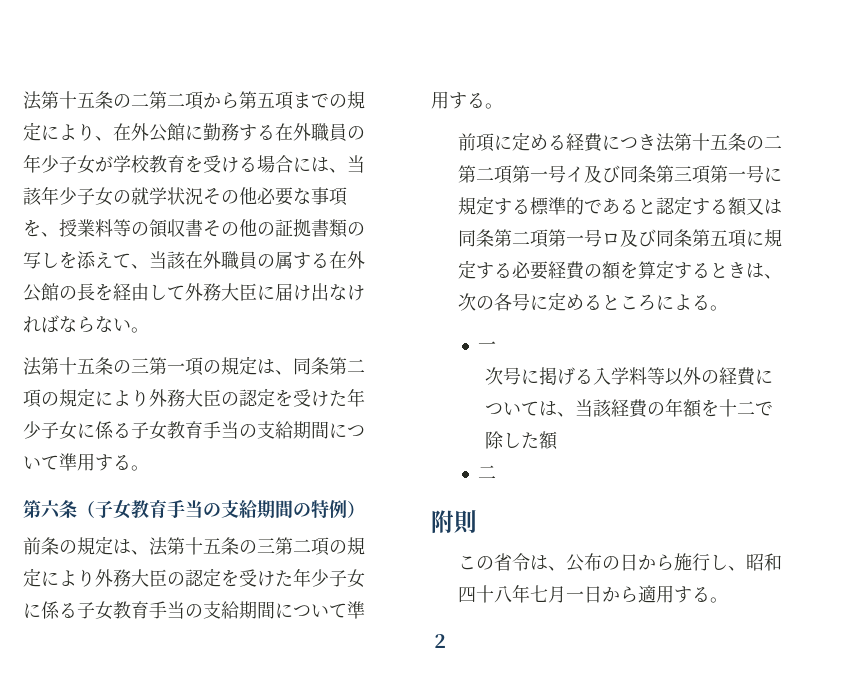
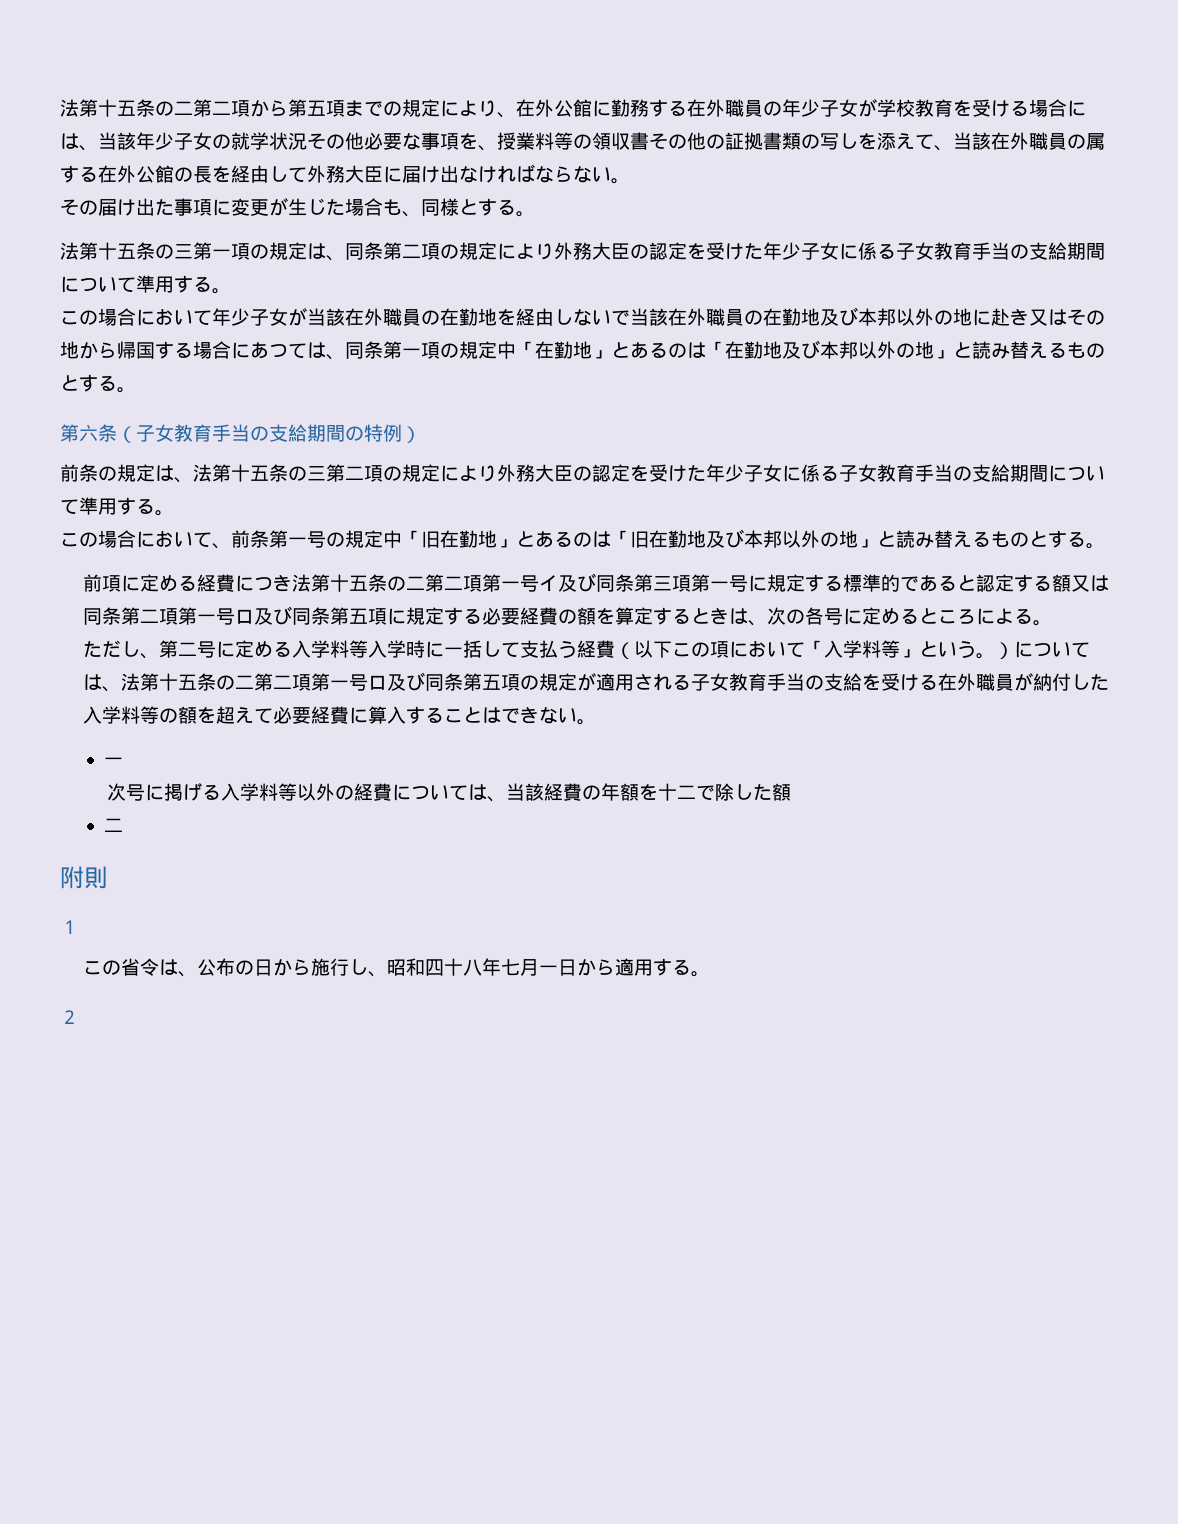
+ その届け出た事項に変更が生じた場合も、同様とする。
+ この場合において年少子女が当該在外職員の在勤地を経由しないで当該在外職員の在勤地及び本邦以外の地に赴き又はその地から帰国する場合にあつては、同条第一項の規定中「在勤地」とあるのは「在勤地及び本邦以外の地」と読み替えるものとする。
+ この場合において、前条第一号の規定中「旧在勤地」とあるのは「旧在勤地及び本邦以外の地」と読み替えるものとする。
+ ただし、第二号に定める入学料等入学時に一括して支払う経費（以下この項において「入学料等」という。）については、法第十五条の二第二項第一号ロ及び同条第五項の規定が適用される子女教育手当の支給を受ける在外職員が納付した入学料等の額を超えて必要経費に算入することはできない。
+ １

